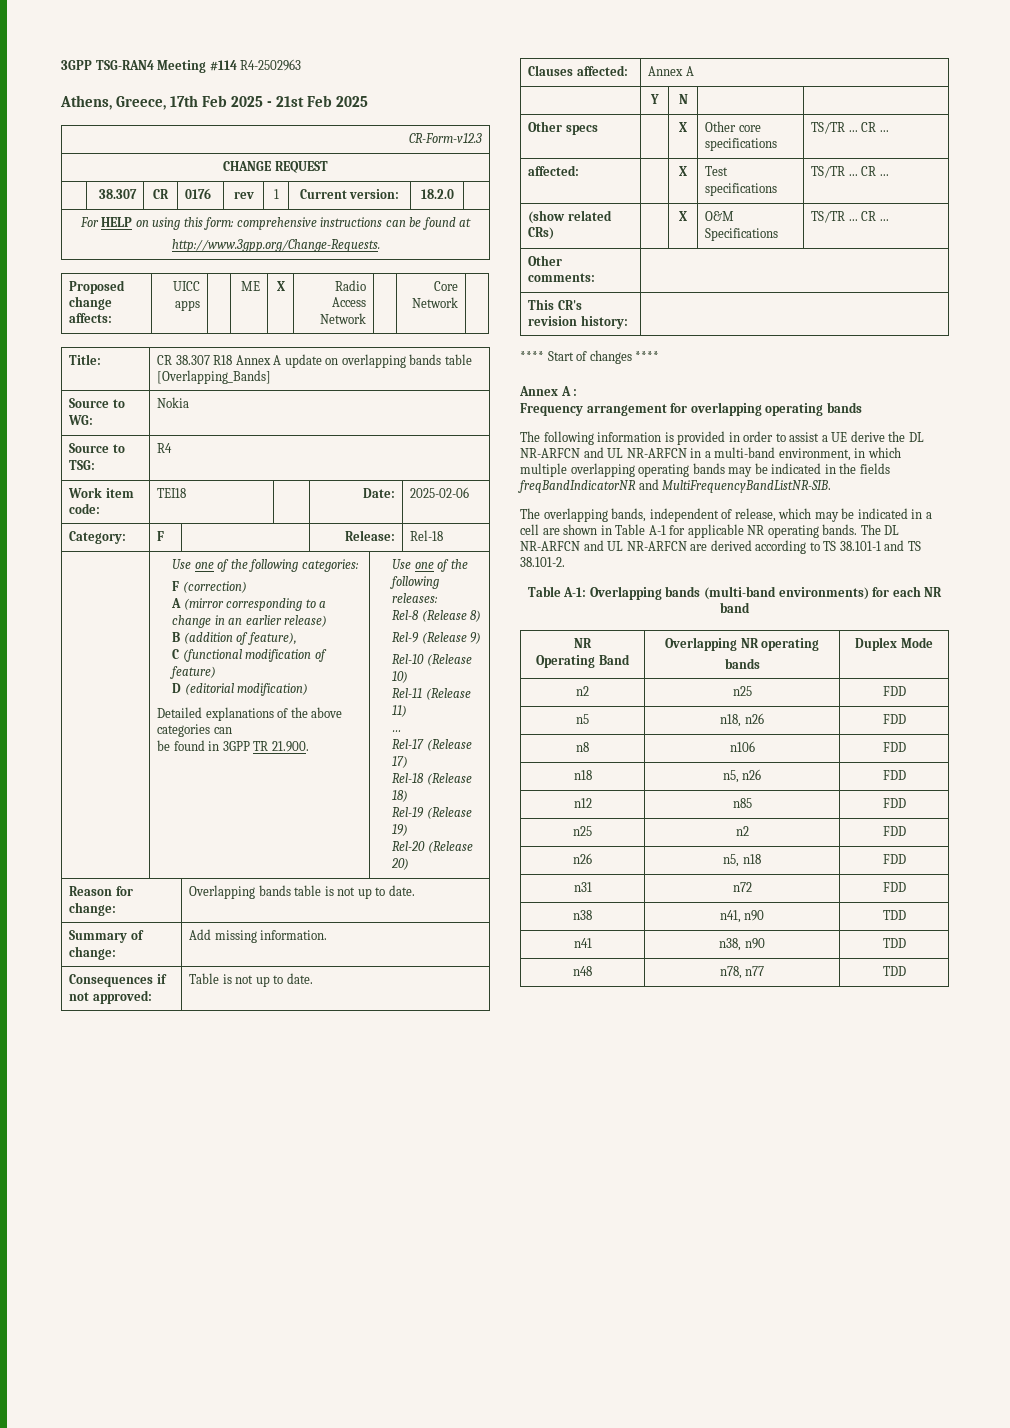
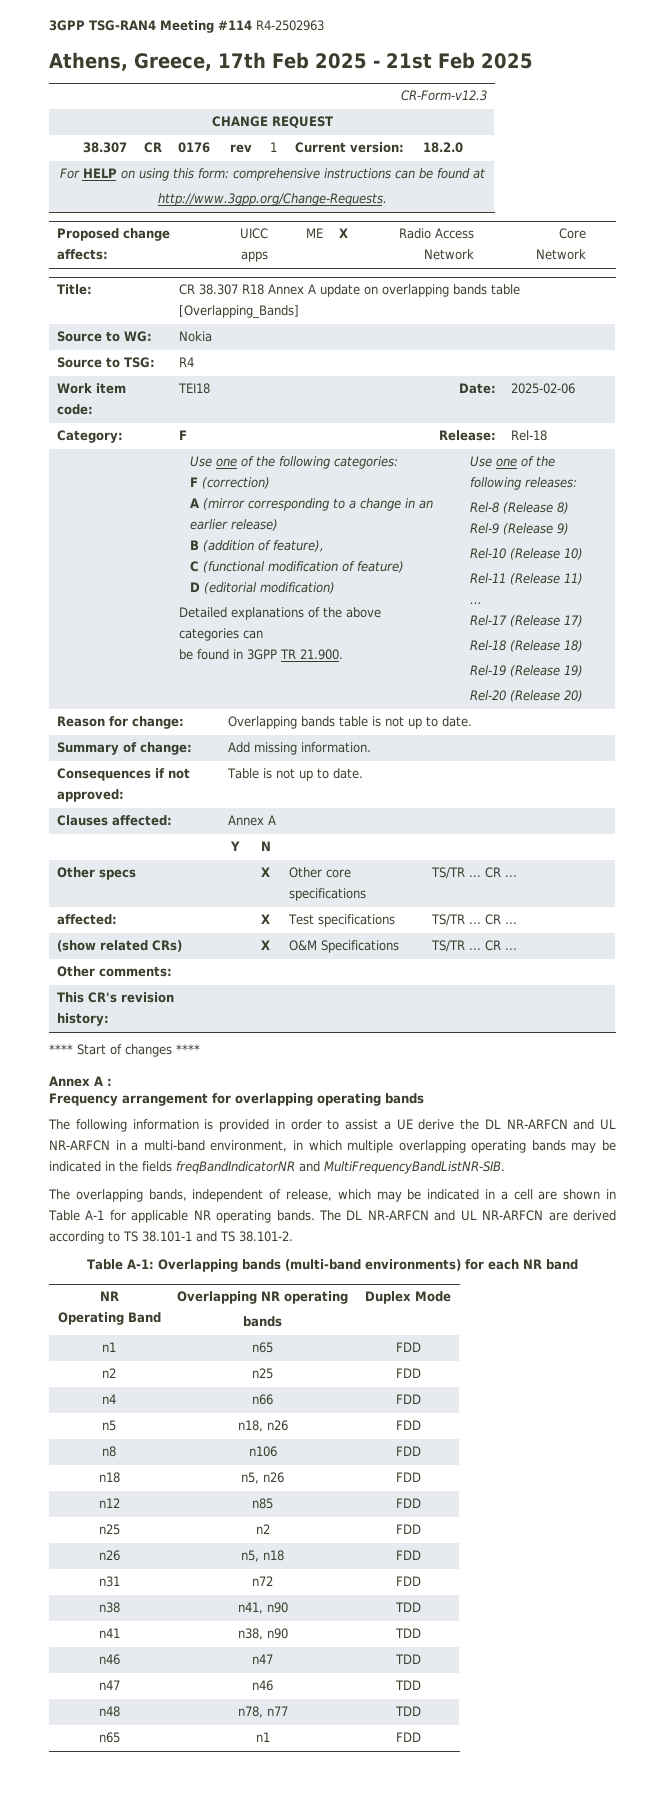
+ n1 | n65 | FDD
+ n4 | n66 | FDD
+ n46 | n47 | TDD
+ n47 | n46 | TDD
+ n65 | n1 | FDD

